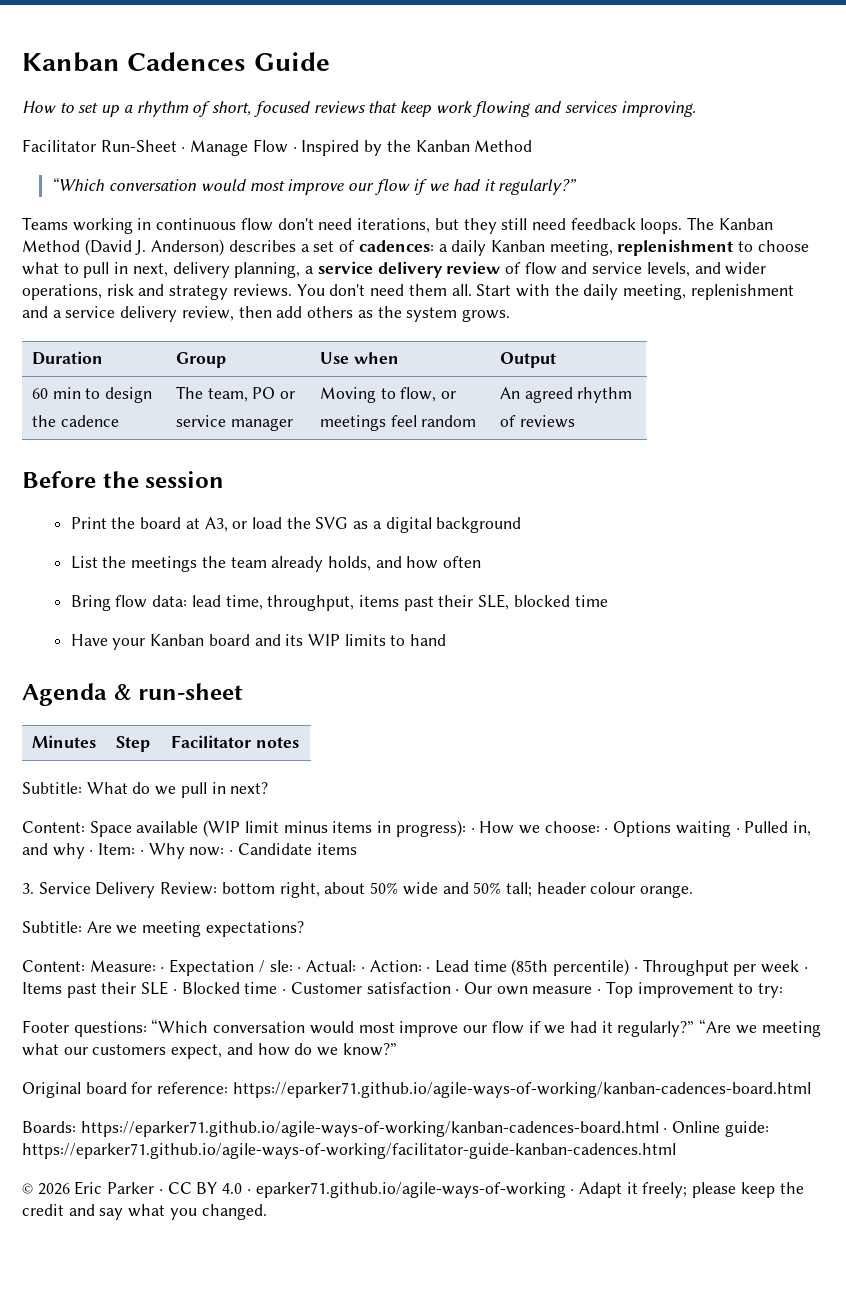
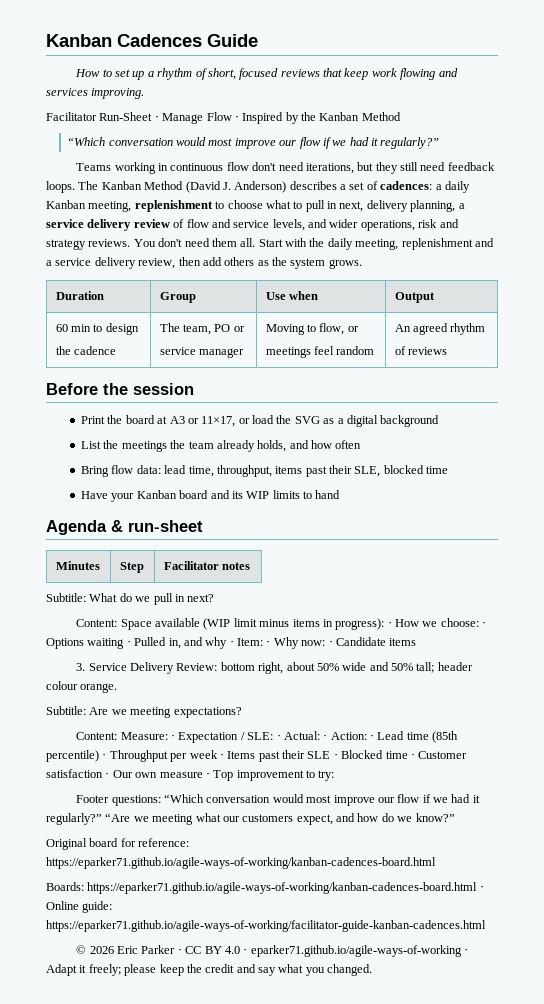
- Print the board at A3, or load the SVG as a digital background
+ Print the board at A3 or 11×17, or load the SVG as a digital background
- Content: Measure: · Expectation / sle: · Actual: · Action: · Lead time (85th percentile) · Throughput per week · Items past their SLE · Blocked time · Customer satisfaction · Our own measure · Top improvement to try:
+ Content: Measure: · Expectation / SLE: · Actual: · Action: · Lead time (85th percentile) · Throughput per week · Items past their SLE · Blocked time · Customer satisfaction · Our own measure · Top improvement to try:

